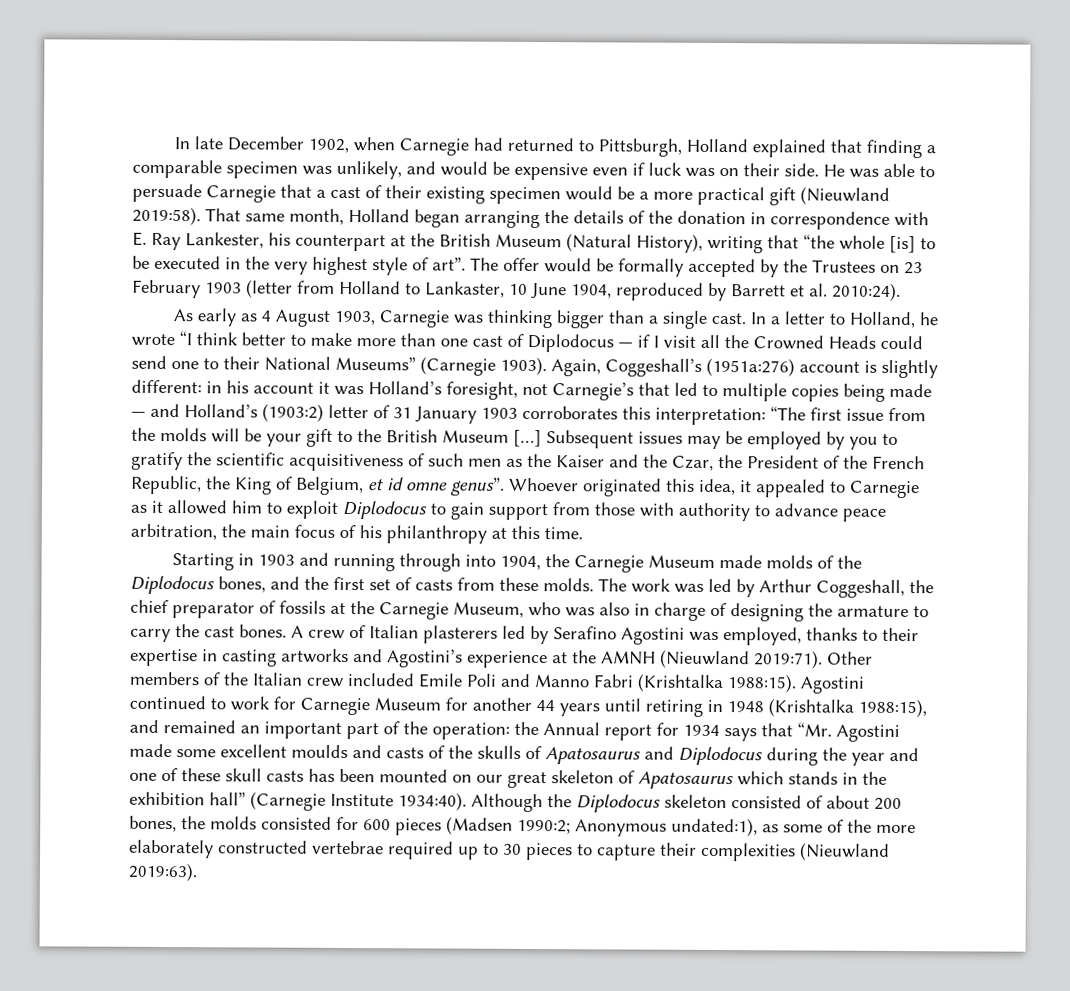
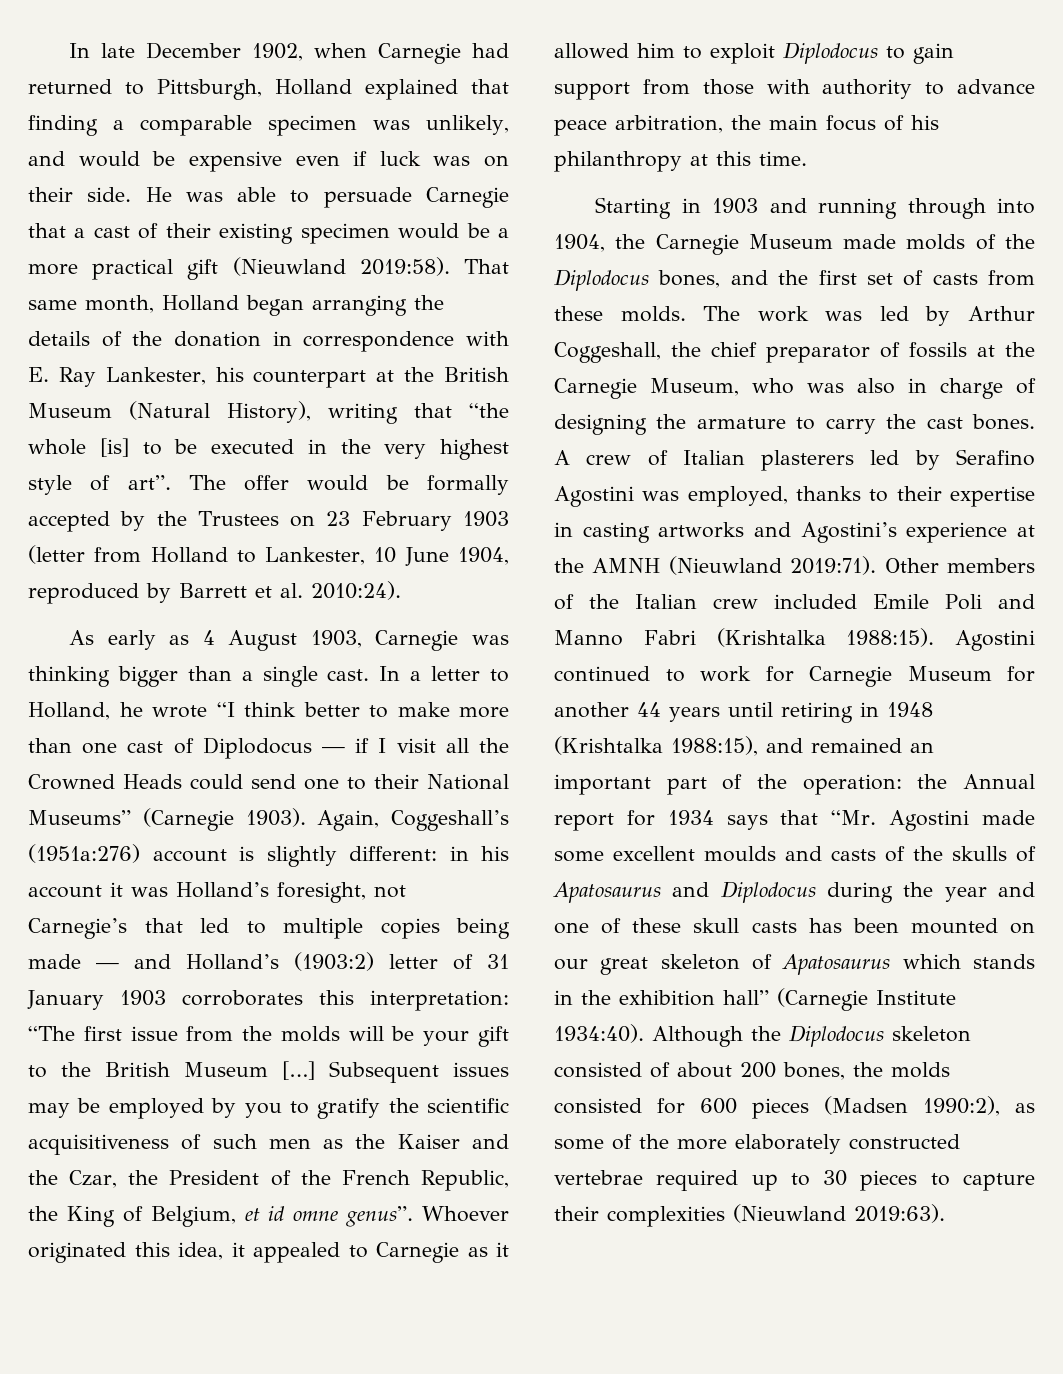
- The offer would be formally accepted by the Trustees on 23 February 1903 (letter from Holland to Lankaster, 10 June 1904, reproduced by Barrett et al. 2010:24).
+ The offer would be formally accepted by the Trustees on 23 February 1903 (letter from Holland to Lankester, 10 June 1904, reproduced by Barrett et al. 2010:24).
- Although the Diplodocus skeleton consisted of about 200 bones, the molds consisted for 600 pieces (Madsen 1990:2; Anonymous undated:1), as some of the more elaborately constructed vertebrae required up to 30 pieces to capture their complexities (Nieuwland 2019:63).
+ Although the Diplodocus skeleton consisted of about 200 bones, the molds consisted for 600 pieces (Madsen 1990:2), as some of the more elaborately constructed vertebrae required up to 30 pieces to capture their complexities (Nieuwland 2019:63).

